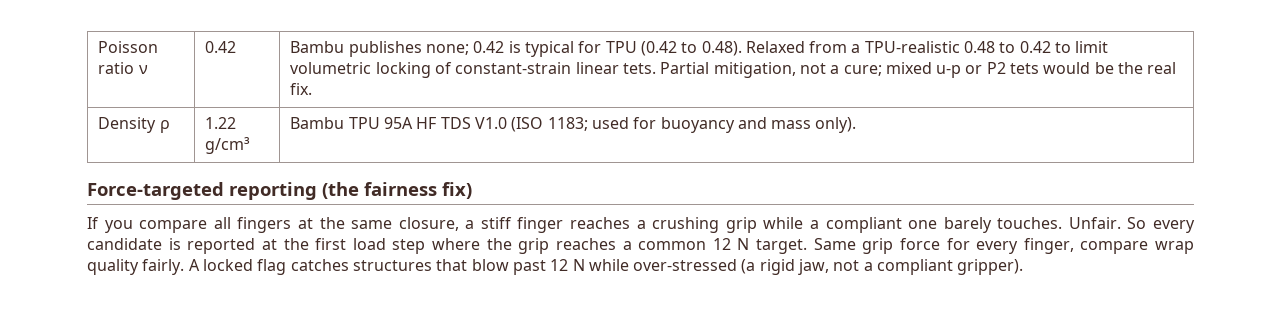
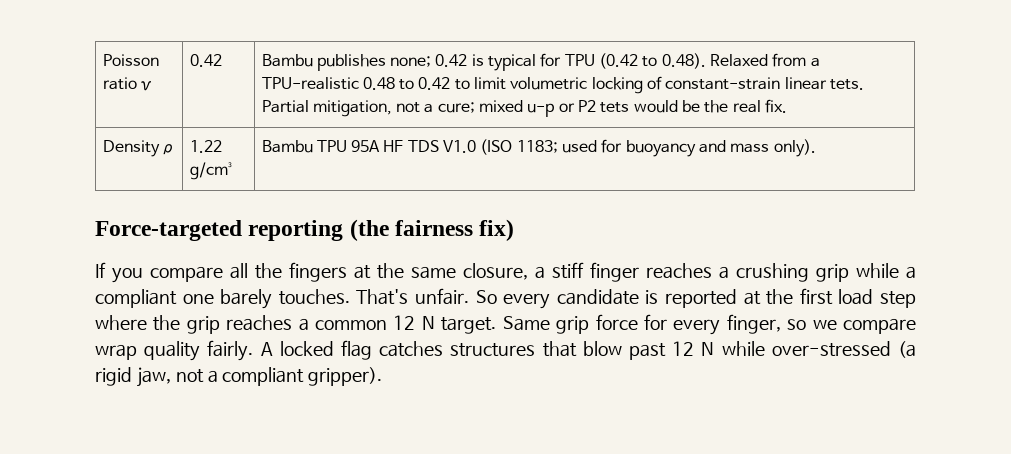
- If you compare all fingers at the same closure, a stiff finger reaches a crushing grip while a compliant one barely touches.
+ If you compare all the fingers at the same closure, a stiff finger reaches a crushing grip while a compliant one barely touches.
- Unfair.
+ That's unfair.
- Same grip force for every finger, compare wrap quality fairly.
+ Same grip force for every finger, so we compare wrap quality fairly.

